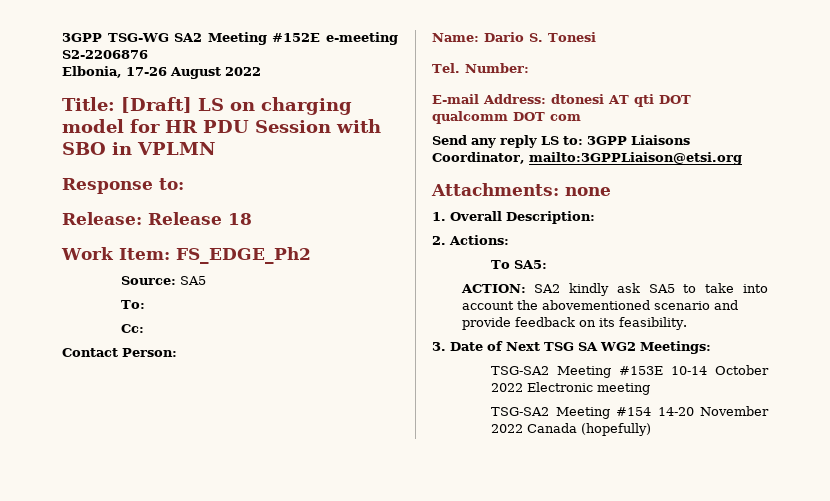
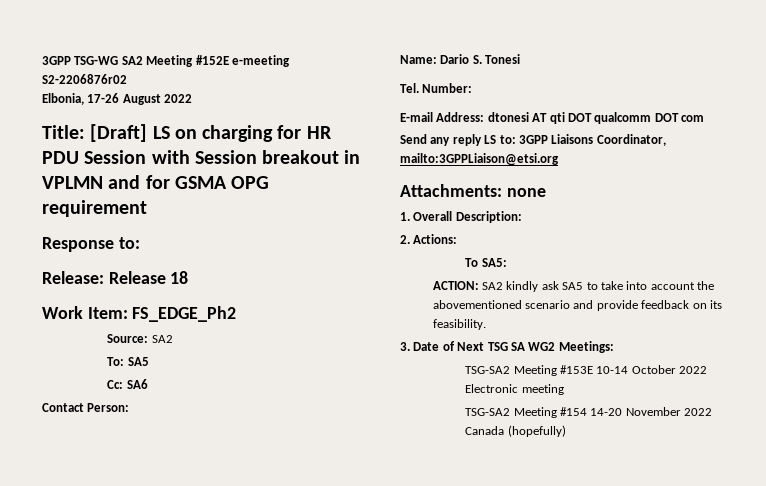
- 3GPP TSG-WG SA2 Meeting #152E e-meeting S2-2206876
+ 3GPP TSG-WG SA2 Meeting #152E e-meeting S2-2206876r02
- Title: [Draft] LS on charging model for HR PDU Session with SBO in VPLMN
+ Title: [Draft] LS on charging for HR PDU Session with Session breakout in VPLMN and for GSMA OPG requirement
- Source: SA5
- To:
+ Source: SA2
+ To: SA5
- Cc:
+ Cc: SA6

